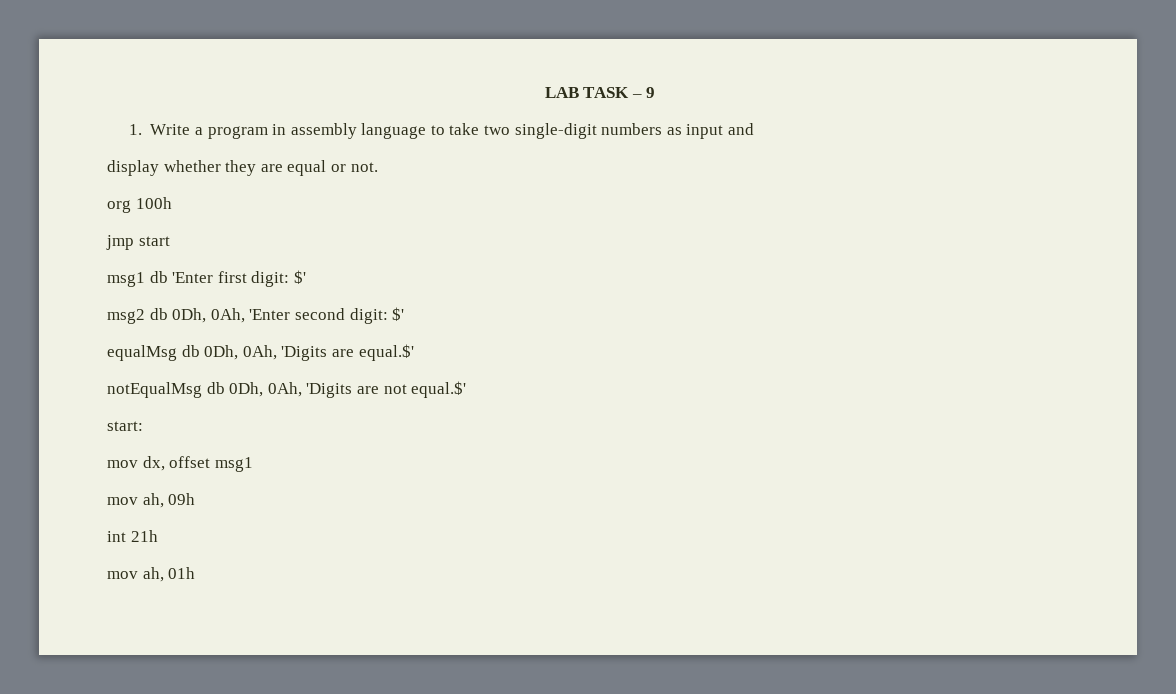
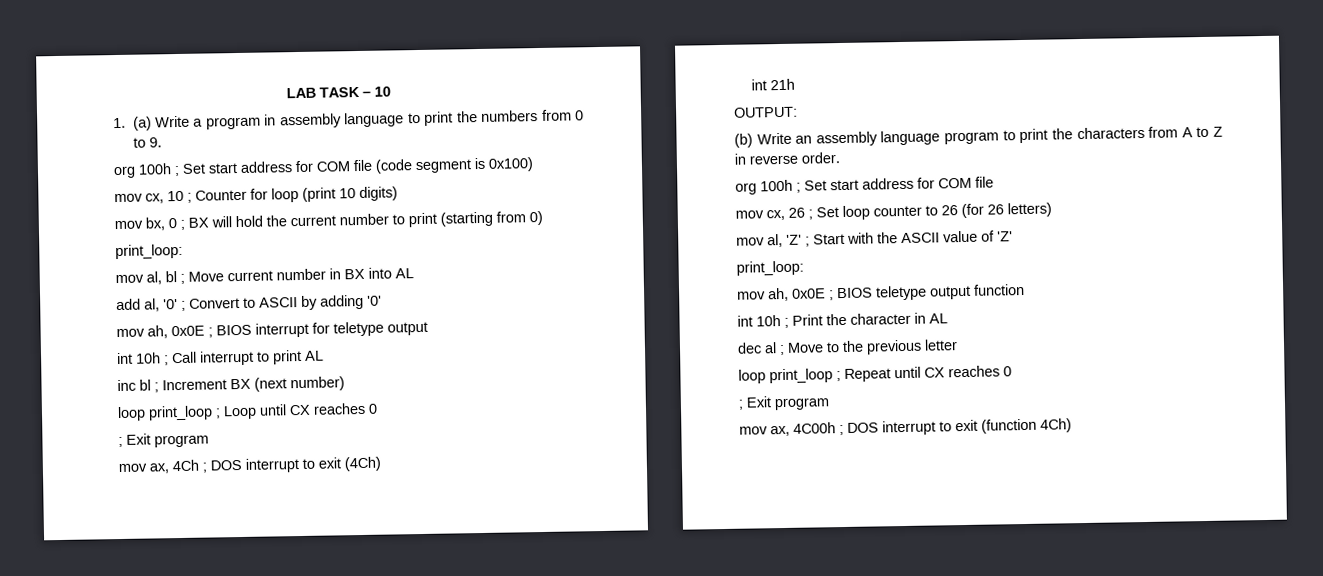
- LAB TASK – 9
+ LAB TASK – 10
- 1. Write a program in assembly language to take two single-digit numbers as input and
- display whether they are equal or not.
- org 100h
- jmp start
- msg1 db 'Enter first digit: $'
- msg2 db 0Dh, 0Ah, 'Enter second digit: $'
- equalMsg db 0Dh, 0Ah, 'Digits are equal.$'
- notEqualMsg db 0Dh, 0Ah, 'Digits are not equal.$'
- start:
- mov dx, offset msg1
- mov ah, 09h
+ 1. (a) Write a program in assembly language to print the numbers from 0 to 9.
+ org 100h ; Set start address for COM file (code segment is 0x100)
+ mov cx, 10 ; Counter for loop (print 10 digits)
+ mov bx, 0 ; BX will hold the current number to print (starting from 0)
+ print_loop:
+ mov al, bl ; Move current number in BX into AL
+ add al, '0' ; Convert to ASCII by adding '0'
+ mov ah, 0x0E ; BIOS interrupt for teletype output
+ int 10h ; Call interrupt to print AL
+ inc bl ; Increment BX (next number)
+ loop print_loop ; Loop until CX reaches 0
+ ; Exit program
+ mov ax, 4Ch ; DOS interrupt to exit (4Ch)
  int 21h
- mov ah, 01h
+ OUTPUT:
+ (b) Write an assembly language program to print the characters from A to Z in reverse order.
+ org 100h ; Set start address for COM file
+ mov cx, 26 ; Set loop counter to 26 (for 26 letters)
+ mov al, 'Z' ; Start with the ASCII value of 'Z'
+ print_loop:
+ mov ah, 0x0E ; BIOS teletype output function
+ int 10h ; Print the character in AL
+ dec al ; Move to the previous letter
+ loop print_loop ; Repeat until CX reaches 0
+ ; Exit program
+ mov ax, 4C00h ; DOS interrupt to exit (function 4Ch)

